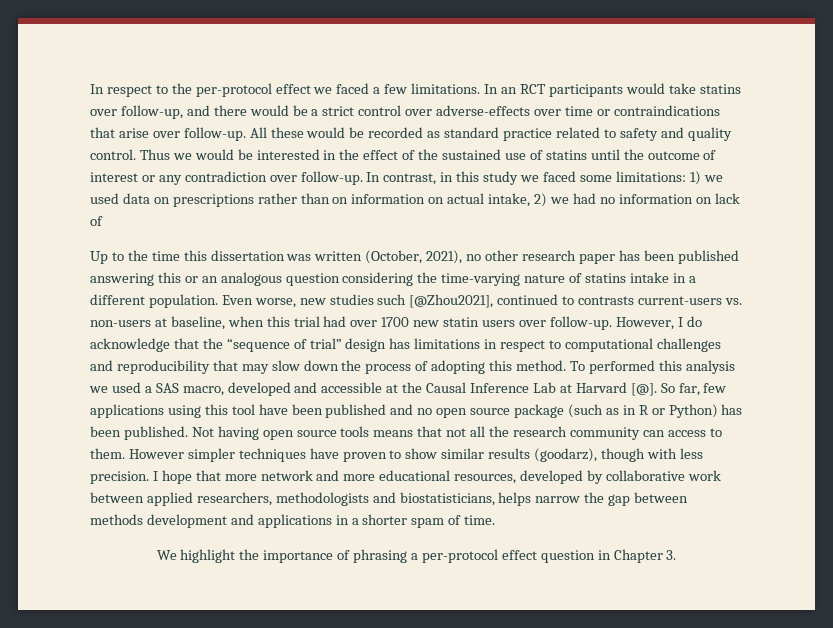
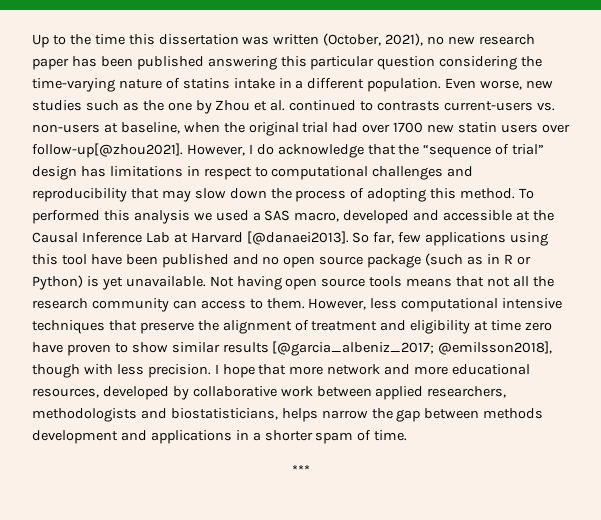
- In respect to the per-protocol effect we faced a few limitations. In an RCT participants would take statins over follow-up, and there would be a strict control over adverse-effects over time or contraindications that arise over follow-up. All these would be recorded as standard practice related to safety and quality control. Thus we would be interested in the effect of the sustained use of statins until the outcome of interest or any contradiction over follow-up. In contrast, in this study we faced some limitations: 1) we used data on prescriptions rather than on information on actual intake, 2) we had no information on lack of
- Up to the time this dissertation was written (October, 2021), no other research paper has been published answering this or an analogous question considering the time-varying nature of statins intake in a different population.
+ Up to the time this dissertation was written (October, 2021), no new research paper has been published answering this particular question considering the time-varying nature of statins intake in a different population.
- Even worse, new studies such [@Zhou2021], continued to contrasts current-users vs. non-users at baseline, when this trial had over 1700 new statin users over follow-up.
+ Even worse, new studies such as the one by Zhou et al. continued to contrasts current-users vs. non-users at baseline, when the original trial had over 1700 new statin users over follow-up[@zhou2021].
- To performed this analysis we used a SAS macro, developed and accessible at the Causal Inference Lab at Harvard [@].
+ To performed this analysis we used a SAS macro, developed and accessible at the Causal Inference Lab at Harvard [@danaei2013].
- So far, few applications using this tool have been published and no open source package (such as in R or Python) has been published.
+ So far, few applications using this tool have been published and no open source package (such as in R or Python) is yet unavailable.
- However simpler techniques have proven to show similar results (goodarz), though with less precision.
+ However, less computational intensive techniques that preserve the alignment of treatment and eligibility at time zero have proven to show similar results [@garcia_albeniz_2017; @emilsson2018], though with less precision.
- We highlight the importance of phrasing a per-protocol effect question in Chapter 3.
+ ***

